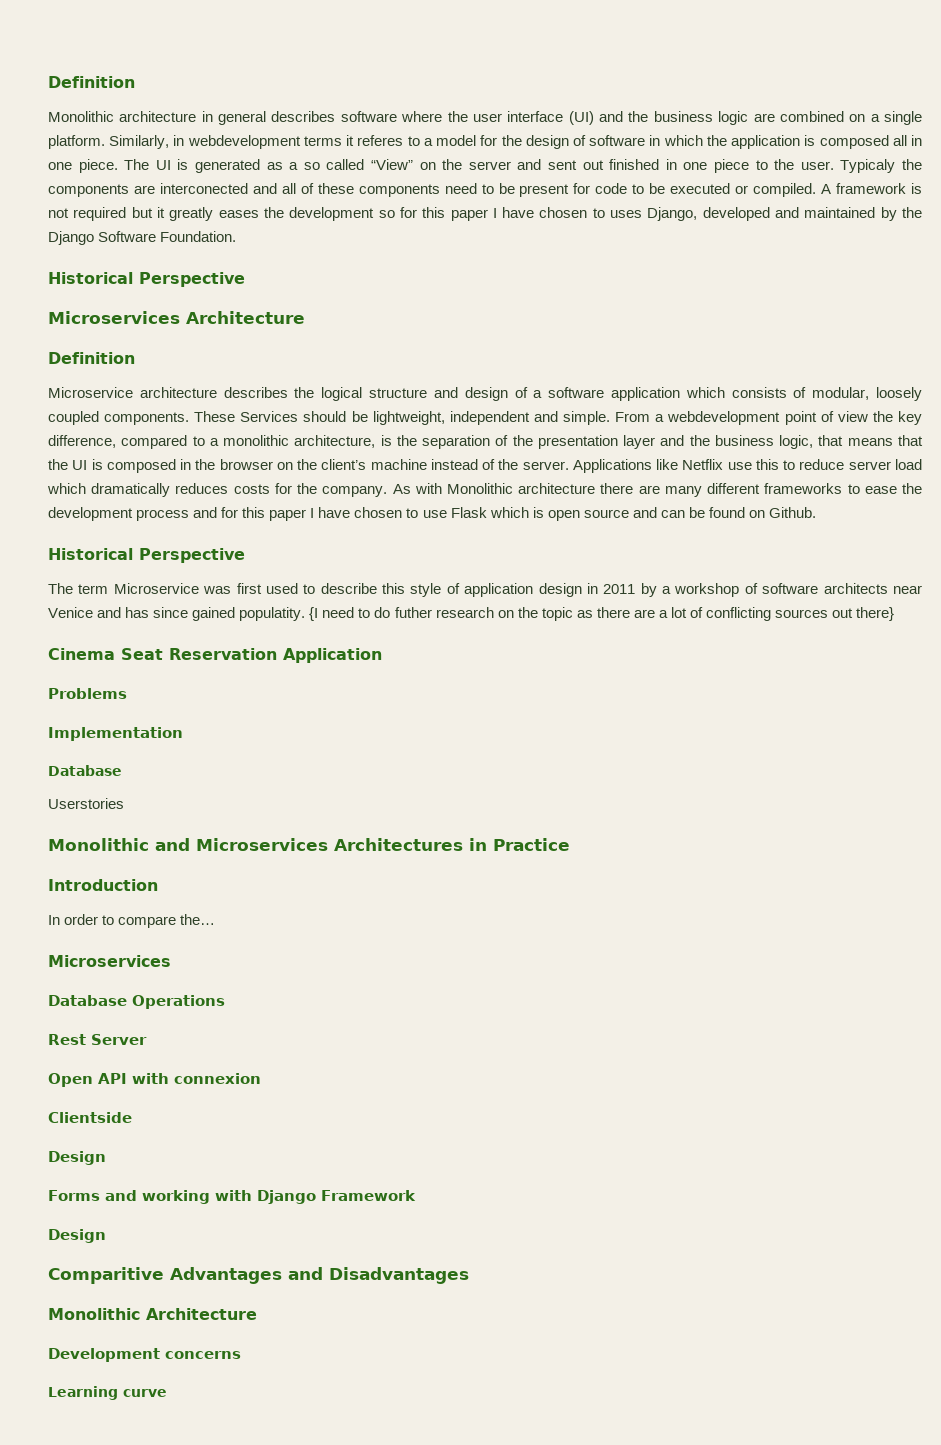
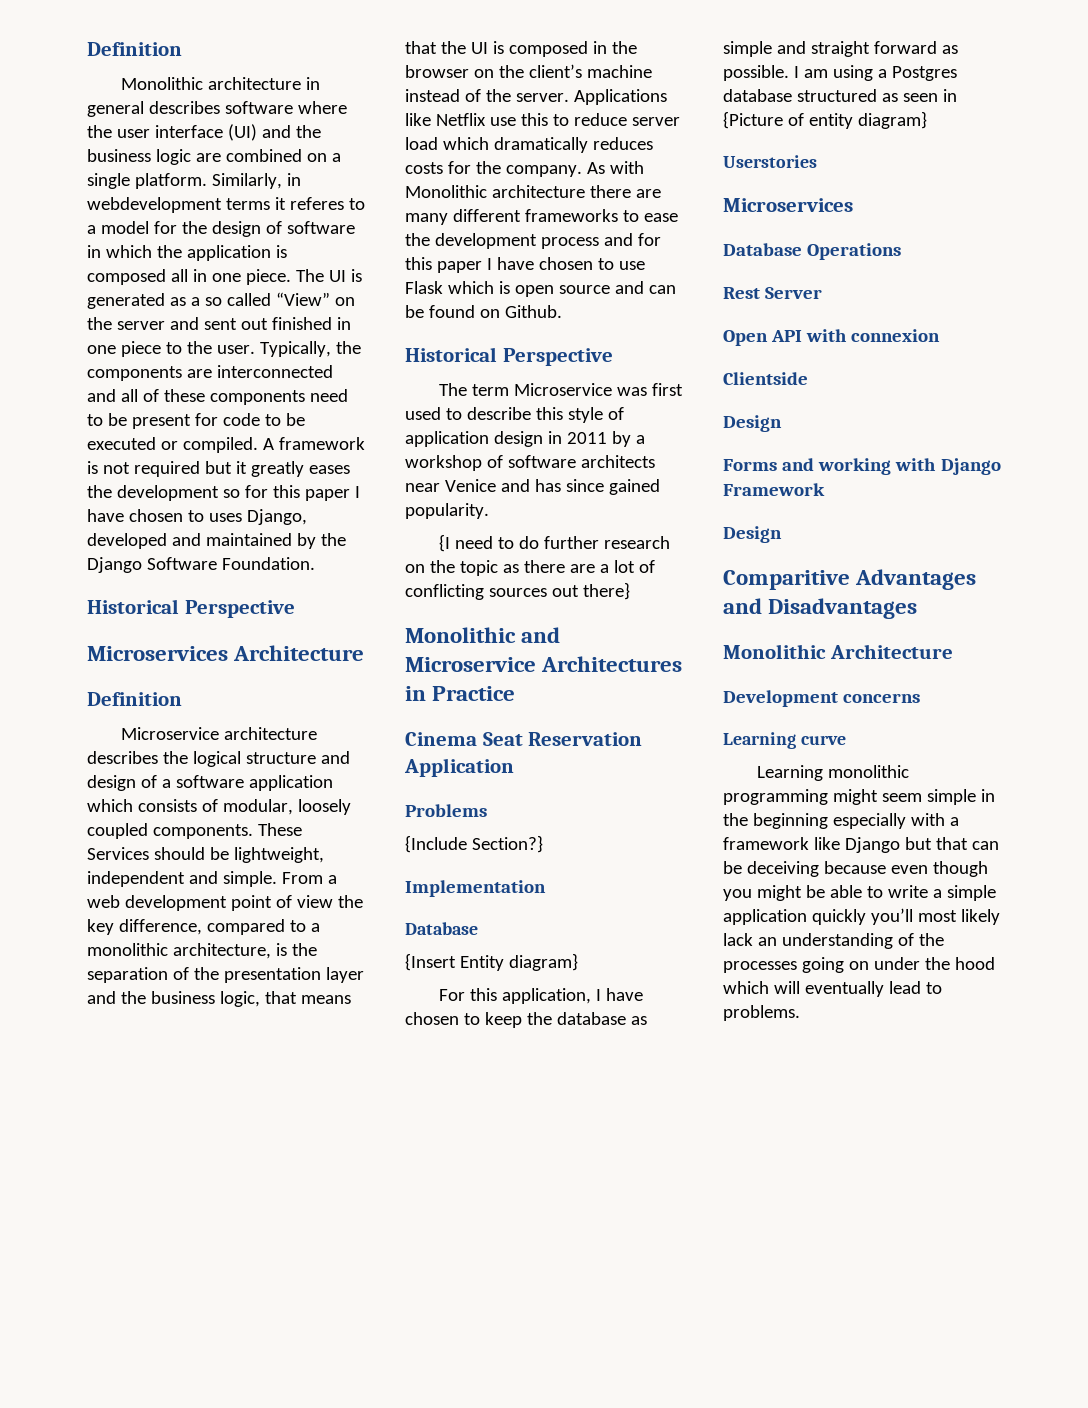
- Typicaly the components are interconected and all of these components need to be present for code to be executed or compiled.
+ Typically, the components are interconnected and all of these components need to be present for code to be executed or compiled.
- From a webdevelopment point of view the key difference, compared to a monolithic architecture, is the separation of the presentation layer and the business logic, that means that the UI is composed in the browser on the client’s machine instead of the server.
+ From a web development point of view the key difference, compared to a monolithic architecture, is the separation of the presentation layer and the business logic, that means that the UI is composed in the browser on the client’s machine instead of the server.
- The term Microservice was first used to describe this style of application design in 2011 by a workshop of software architects near Venice and has since gained populatity. {I need to do futher research on the topic as there are a lot of conflicting sources out there}
+ The term Microservice was first used to describe this style of application design in 2011 by a workshop of software architects near Venice and has since gained popularity.
+ {I need to do further research on the topic as there are a lot of conflicting sources out there}
+ Monolithic and Microservice Architectures in Practice
+ {Include Section?}
+ {Insert Entity diagram}
+ For this application, I have chosen to keep the database as simple and straight forward as possible. I am using a Postgres database structured as seen in {Picture of entity diagram}
  Userstories
- Monolithic and Microservices Architectures in Practice
- Introduction
- In order to compare the…
+ Learning monolithic programming might seem simple in the beginning especially with a framework like Django but that can be deceiving because even though you might be able to write a simple application quickly you’ll most likely lack an understanding of the processes going on under the hood which will eventually lead to problems.

